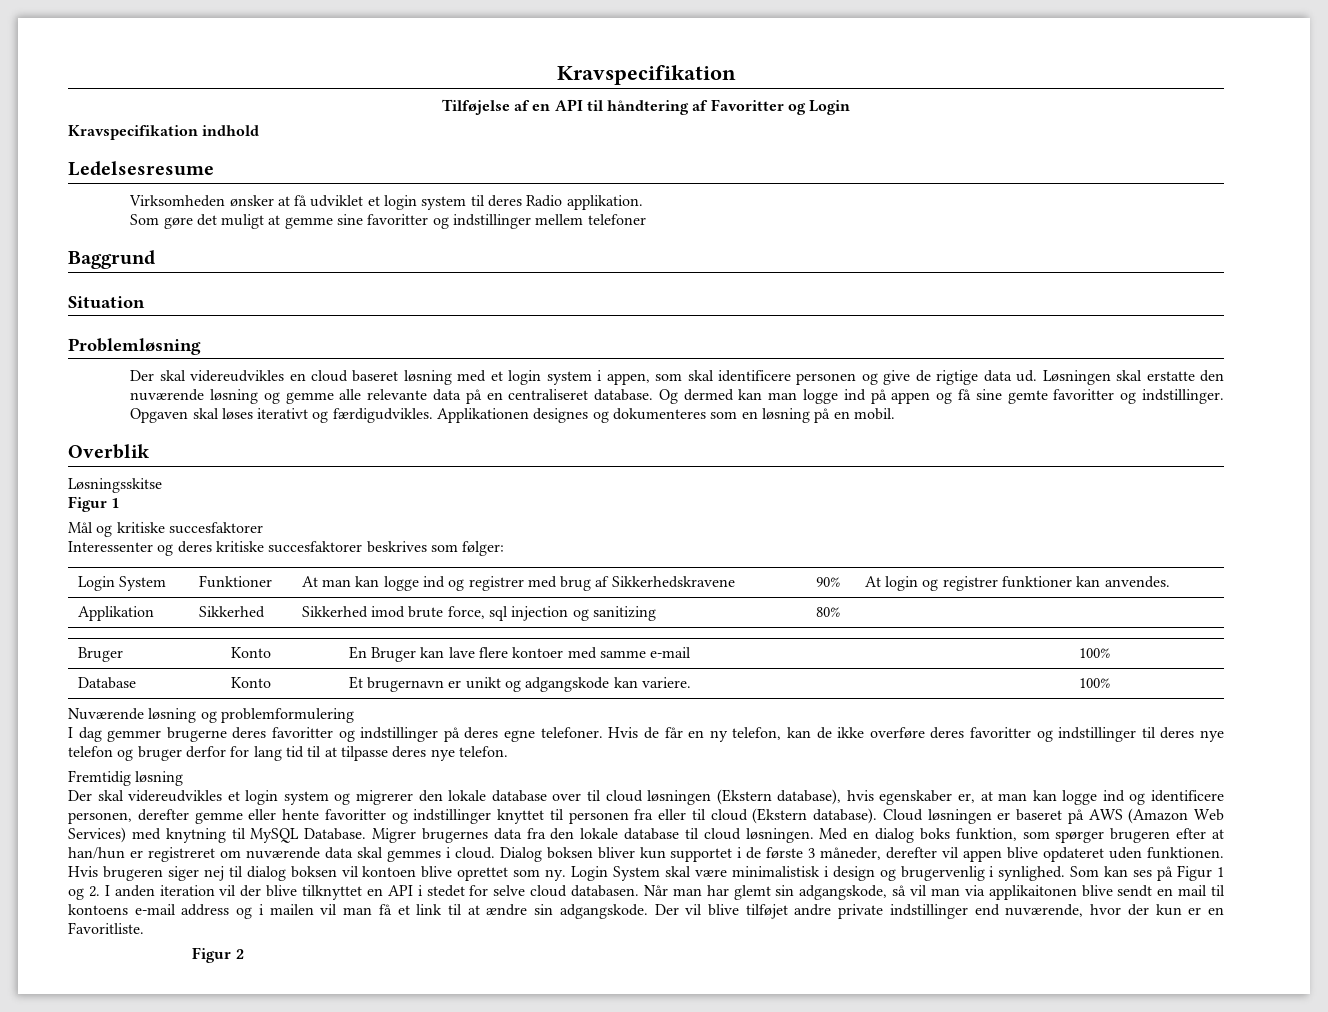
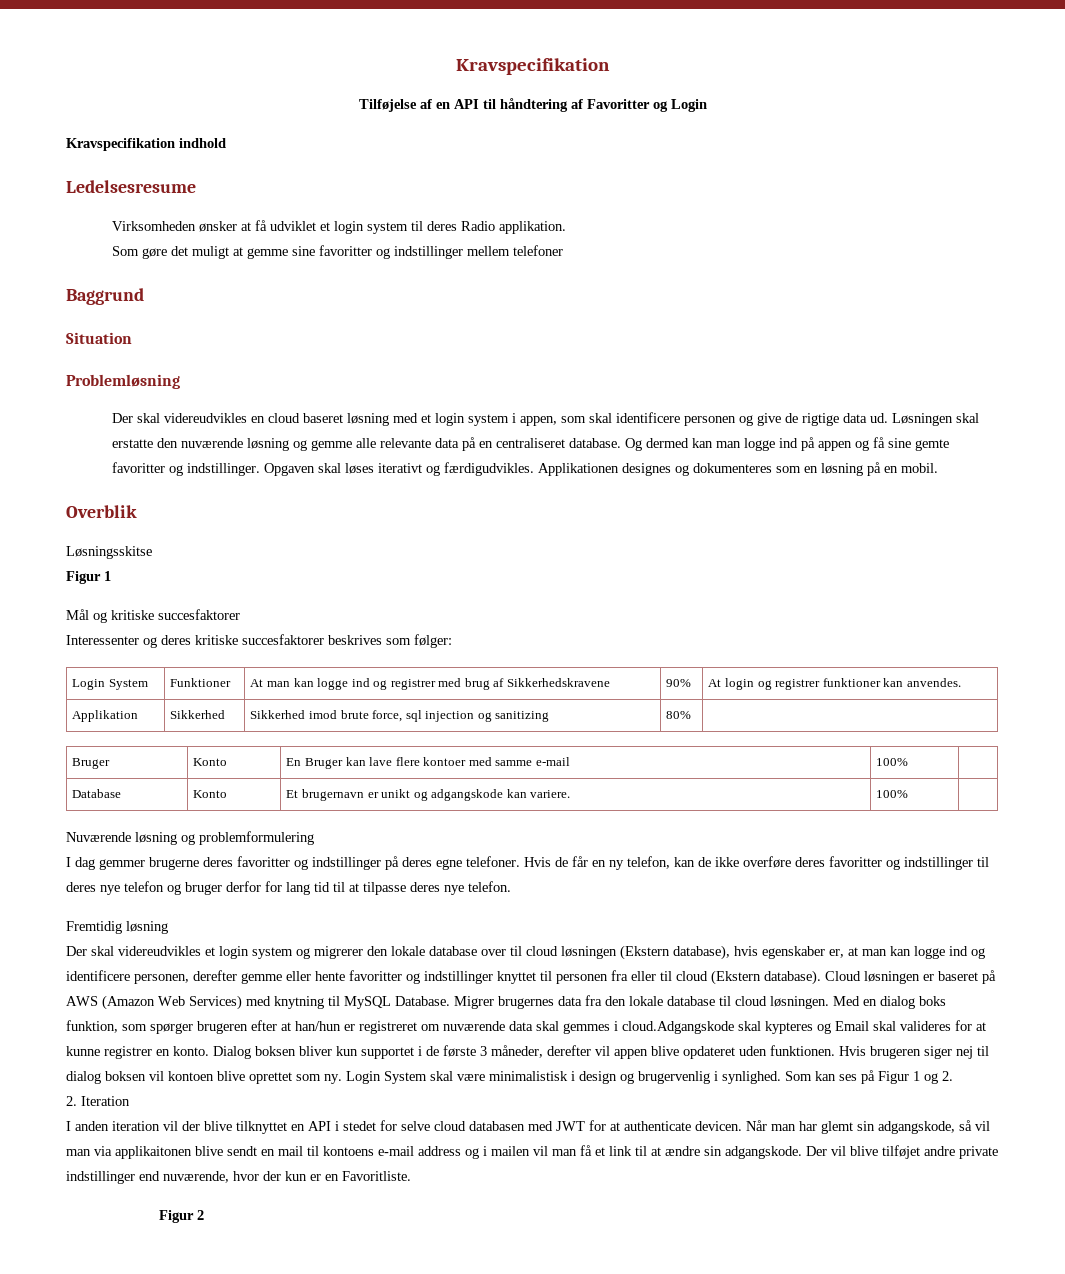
- Med en dialog boks funktion, som spørger brugeren efter at han/hun er registreret om nuværende data skal gemmes i cloud.
+ Med en dialog boks funktion, som spørger brugeren efter at han/hun er registreret om nuværende data skal gemmes i cloud.Adgangskode skal kypteres og Email skal valideres for at kunne registrer en konto.
- Som kan ses på Figur 1 og 2. I anden iteration vil der blive tilknyttet en API i stedet for selve cloud databasen.
+ Som kan ses på Figur 1 og 2.
+ 2. Iteration
+ I anden iteration vil der blive tilknyttet en API i stedet for selve cloud databasen med JWT for at authenticate devicen.

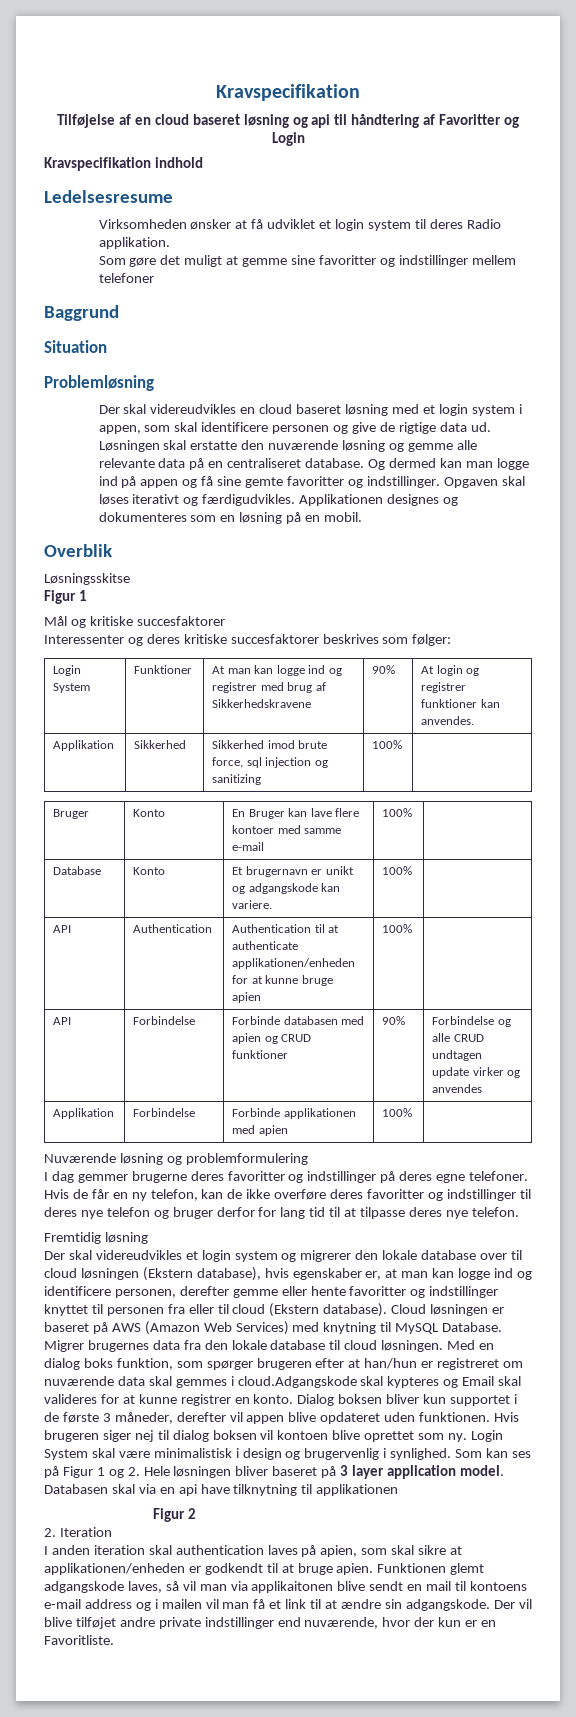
- Tilføjelse af en API til håndtering af Favoritter og Login
+ Tilføjelse af en cloud baseret løsning og api til håndtering af Favoritter og Login
- Applikation | Sikkerhed | Sikkerhed imod brute force, sql injection og sanitizing | 80% |
+ Applikation | Sikkerhed | Sikkerhed imod brute force, sql injection og sanitizing | 100% |
+ API | Authentication | Authentication til at authenticate applikationen/enheden for at kunne bruge apien | 100% |
+ API | Forbindelse | Forbinde databasen med apien og CRUD funktioner | 90% | Forbindelse og alle CRUD undtagen update virker og anvendes
+ Applikation | Forbindelse | Forbinde applikationen med apien | 100% |
- Som kan ses på Figur 1 og 2.
+ Som kan ses på Figur 1 og 2. Hele løsningen bliver baseret på 3 layer application model. Databasen skal via en api have tilknytning til applikationen
+ Figur 2
- I anden iteration vil der blive tilknyttet en API i stedet for selve cloud databasen med JWT for at authenticate devicen. Når man har glemt sin adgangskode, så vil man via applikaitonen blive sendt en mail til kontoens e-mail address og i mailen vil man få et link til at ændre sin adgangskode.
+ I anden iteration skal authentication laves på apien, som skal sikre at applikationen/enheden er godkendt til at bruge apien. Funktionen glemt adgangskode laves, så vil man via applikaitonen blive sendt en mail til kontoens e-mail address og i mailen vil man få et link til at ændre sin adgangskode.
- Figur 2

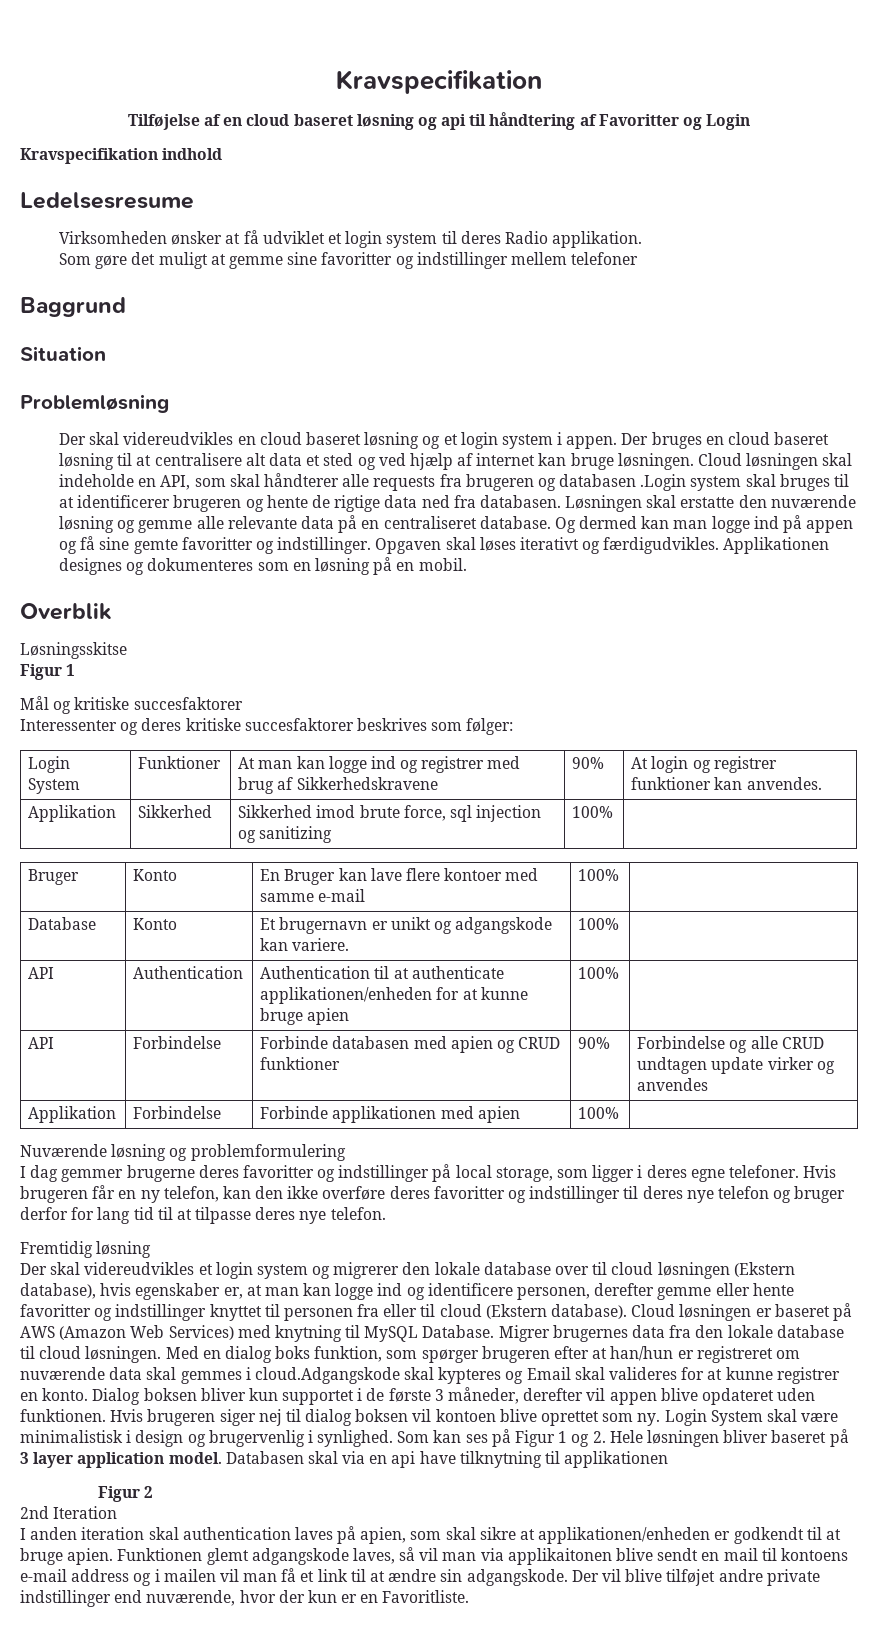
- Der skal videreudvikles en cloud baseret løsning med et login system i appen, som skal identificere personen og give de rigtige data ud.
+ Der skal videreudvikles en cloud baseret løsning og et login system i appen. Der bruges en cloud baseret løsning til at centralisere alt data et sted og ved hjælp af internet kan bruge løsningen. Cloud løsningen skal indeholde en API, som skal håndterer alle requests fra brugeren og databasen .Login system skal bruges til at identificerer brugeren og hente de rigtige data ned fra databasen.
- I dag gemmer brugerne deres favoritter og indstillinger på deres egne telefoner.
+ I dag gemmer brugerne deres favoritter og indstillinger på local storage, som ligger i deres egne telefoner.
- Hvis de får en ny telefon, kan de ikke overføre deres favoritter og indstillinger til deres nye telefon og bruger derfor for lang tid til at tilpasse deres nye telefon.
+ Hvis brugeren får en ny telefon, kan den ikke overføre deres favoritter og indstillinger til deres nye telefon og bruger derfor for lang tid til at tilpasse deres nye telefon.
- 2. Iteration
+ 2nd Iteration

